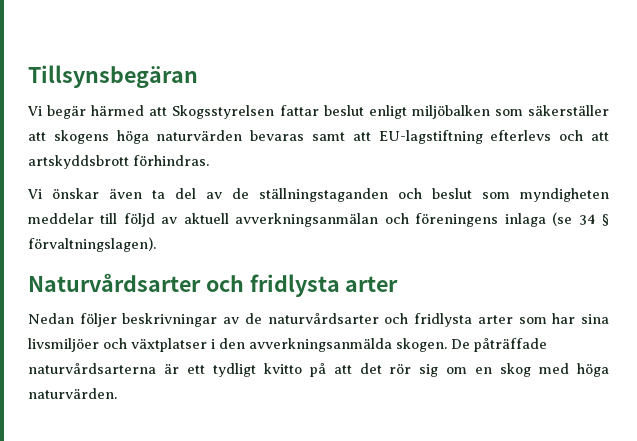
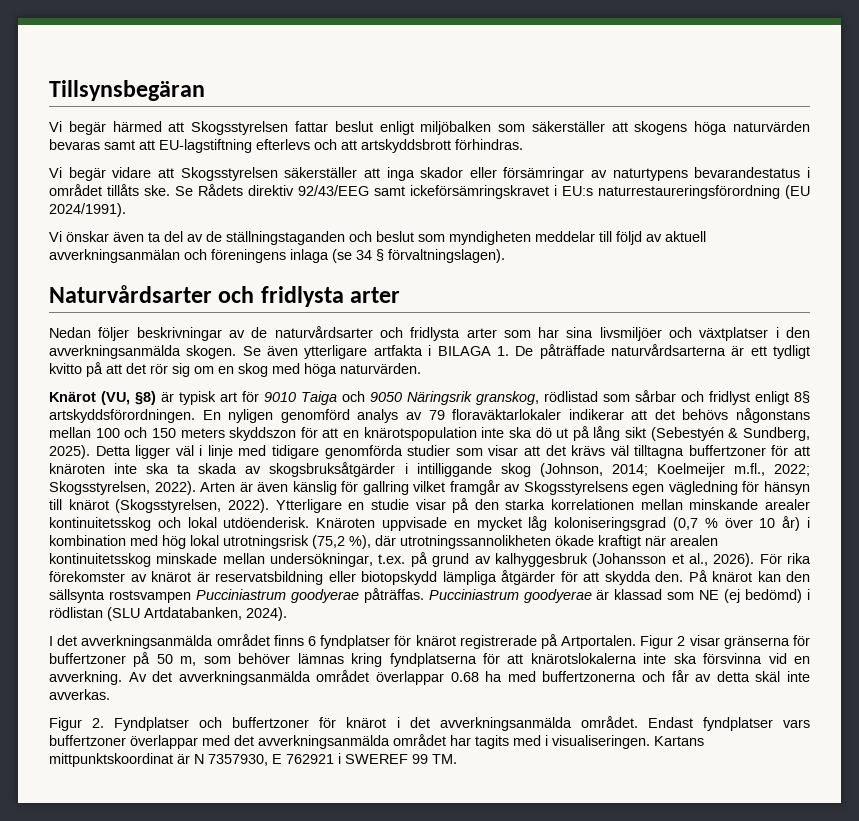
+ Vi begär vidare att Skogsstyrelsen säkerställer att inga skador eller försämringar av naturtypens bevarandestatus i området tillåts ske. Se Rådets direktiv 92/43/EEG samt ickeförsämringskravet i EU:s naturrestaureringsförordning (EU 2024/1991).
- De påträffade naturvårdsarterna är ett tydligt kvitto på att det rör sig om en skog med höga naturvärden.
+ Se även ytterligare artfakta i BILAGA 1. De påträffade naturvårdsarterna är ett tydligt kvitto på att det rör sig om en skog med höga naturvärden.
+ Knärot (VU, §8) är typisk art för 9010 Taiga och 9050 Näringsrik granskog, rödlistad som sårbar och fridlyst enligt 8§ artskyddsförordningen. En nyligen genomförd analys av 79 floraväktarlokaler indikerar att det behövs någonstans mellan 100 och 150 meters skyddszon för att en knärotspopulation inte ska dö ut på lång sikt (Sebestyén & Sundberg, 2025). Detta ligger väl i linje med tidigare genomförda studier som visar att det krävs väl tilltagna buffertzoner för att knäroten inte ska ta skada av skogsbruksåtgärder i intilliggande skog (Johnson, 2014; Koelmeijer m.fl., 2022; Skogsstyrelsen, 2022). Arten är även känslig för gallring vilket framgår av Skogsstyrelsens egen vägledning för hänsyn till knärot (Skogsstyrelsen, 2022). Ytterligare en studie visar på den starka korrelationen mellan minskande arealer kontinuitetsskog och lokal utdöenderisk. Knäroten uppvisade en mycket låg koloniseringsgrad (0,7 % över 10 år) i kombination med hög lokal utrotningsrisk (75,2 %), där utrotningssannolikheten ökade kraftigt när arealen kontinuitetsskog minskade mellan undersökningar, t.ex. på grund av kalhyggesbruk (Johansson et al., 2026). För rika förekomster av knärot är reservatsbildning eller biotopskydd lämpliga åtgärder för att skydda den. På knärot kan den sällsynta rostsvampen Pucciniastrum goodyerae påträffas. Pucciniastrum goodyerae är klassad som NE (ej bedömd) i rödlistan (SLU Artdatabanken, 2024).
+ I det avverkningsanmälda området finns 6 fyndplatser för knärot registrerade på Artportalen. Figur 2 visar gränserna för buffertzoner på 50 m, som behöver lämnas kring fyndplatserna för att knärotslokalerna inte ska försvinna vid en avverkning. Av det avverkningsanmälda området överlappar 0.68 ha med buffertzonerna och får av detta skäl inte avverkas.
+ Figur 2. Fyndplatser och buffertzoner för knärot i det avverkningsanmälda området. Endast fyndplatser vars buffertzoner överlappar med det avverkningsanmälda området har tagits med i visualiseringen. Kartans mittpunktskoordinat är N 7357930, E 762921 i SWEREF 99 TM.

